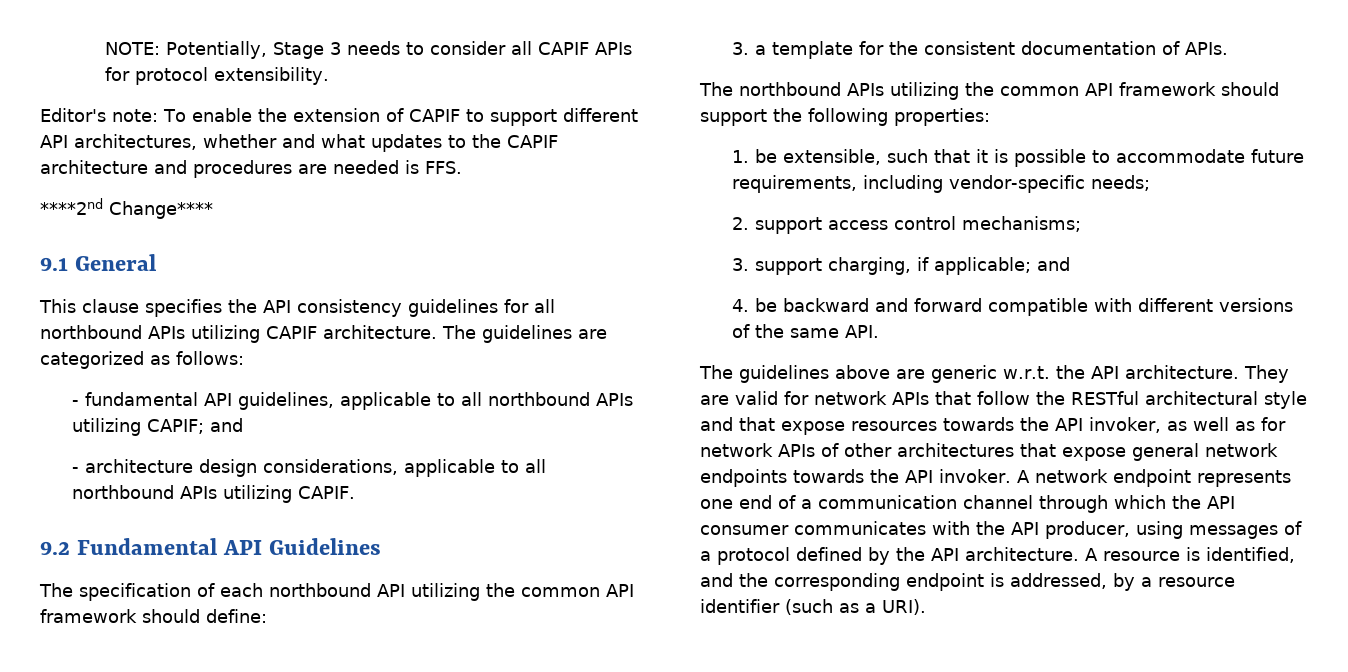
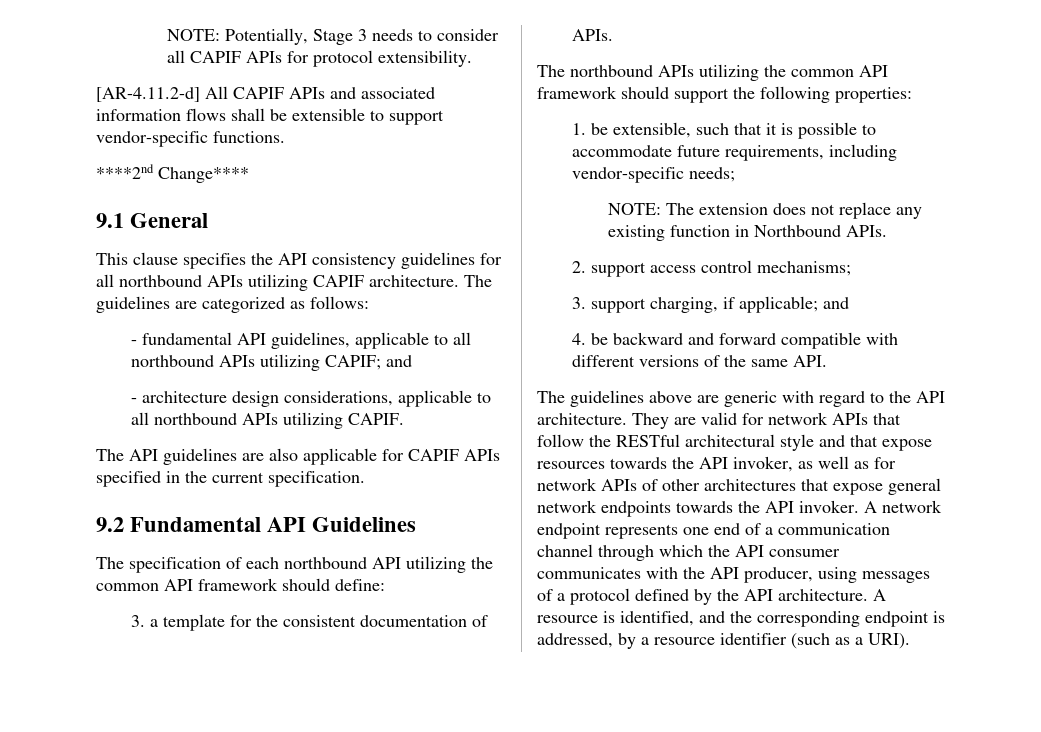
- Editor's note: To enable the extension of CAPIF to support different API architectures, whether and what updates to the CAPIF architecture and procedures are needed is FFS.
+ [AR-4.11.2-d] All CAPIF APIs and associated information flows shall be extensible to support vendor-specific functions.
+ The API guidelines are also applicable for CAPIF APIs specified in the current specification.
+ NOTE: The extension does not replace any existing function in Northbound APIs.
- The guidelines above are generic w.r.t. the API architecture.
+ The guidelines above are generic with regard to the API architecture.

